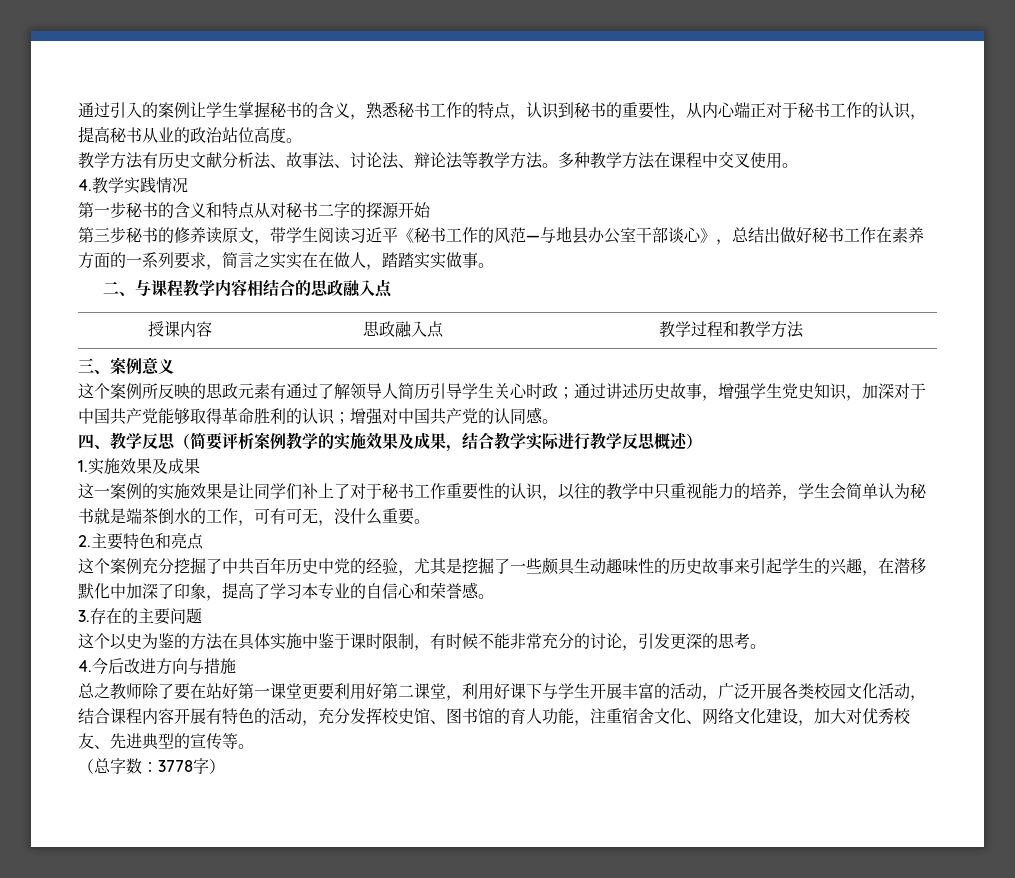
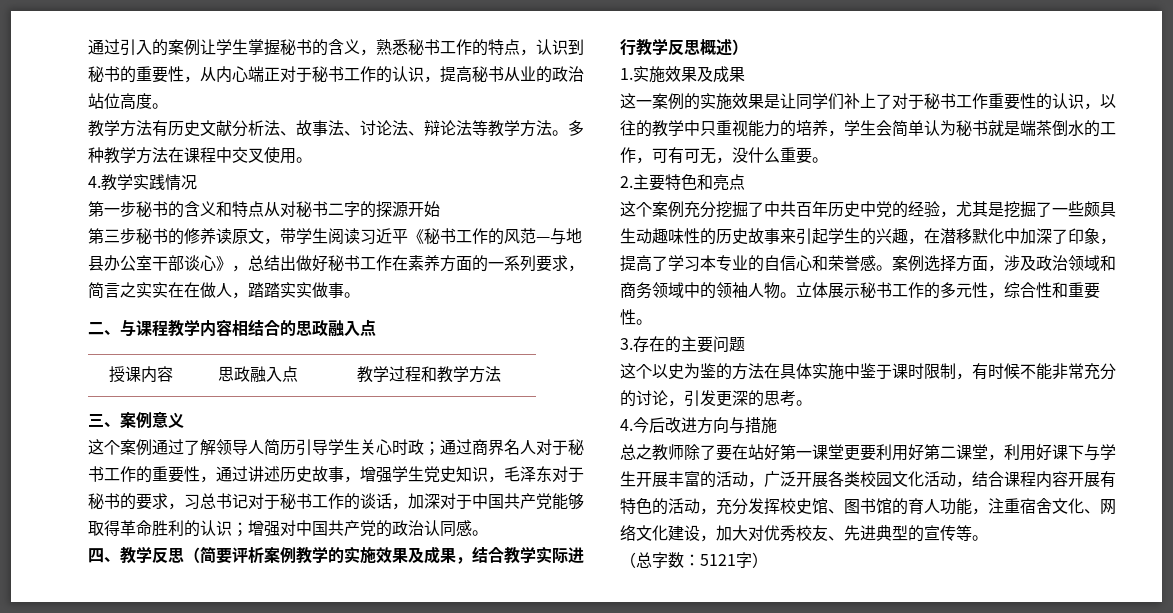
- 这个案例所反映的思政元素有通过了解领导人简历引导学生关心时政；通过讲述历史故事，增强学生党史知识，加深对于中国共产党能够取得革命胜利的认识；增强对中国共产党的认同感。
+ 这个案例通过了解领导人简历引导学生关心时政；通过商界名人对于秘书工作的重要性，通过讲述历史故事，增强学生党史知识，毛泽东对于秘书的要求，习总书记对于秘书工作的谈话，加深对于中国共产党能够取得革命胜利的认识；增强对中国共产党的政治认同感。
+ 案例选择方面，涉及政治领域和商务领域中的领袖人物。立体展示秘书工作的多元性，综合性和重要性。
- （总字数：3778字）
+ （总字数：5121字）

